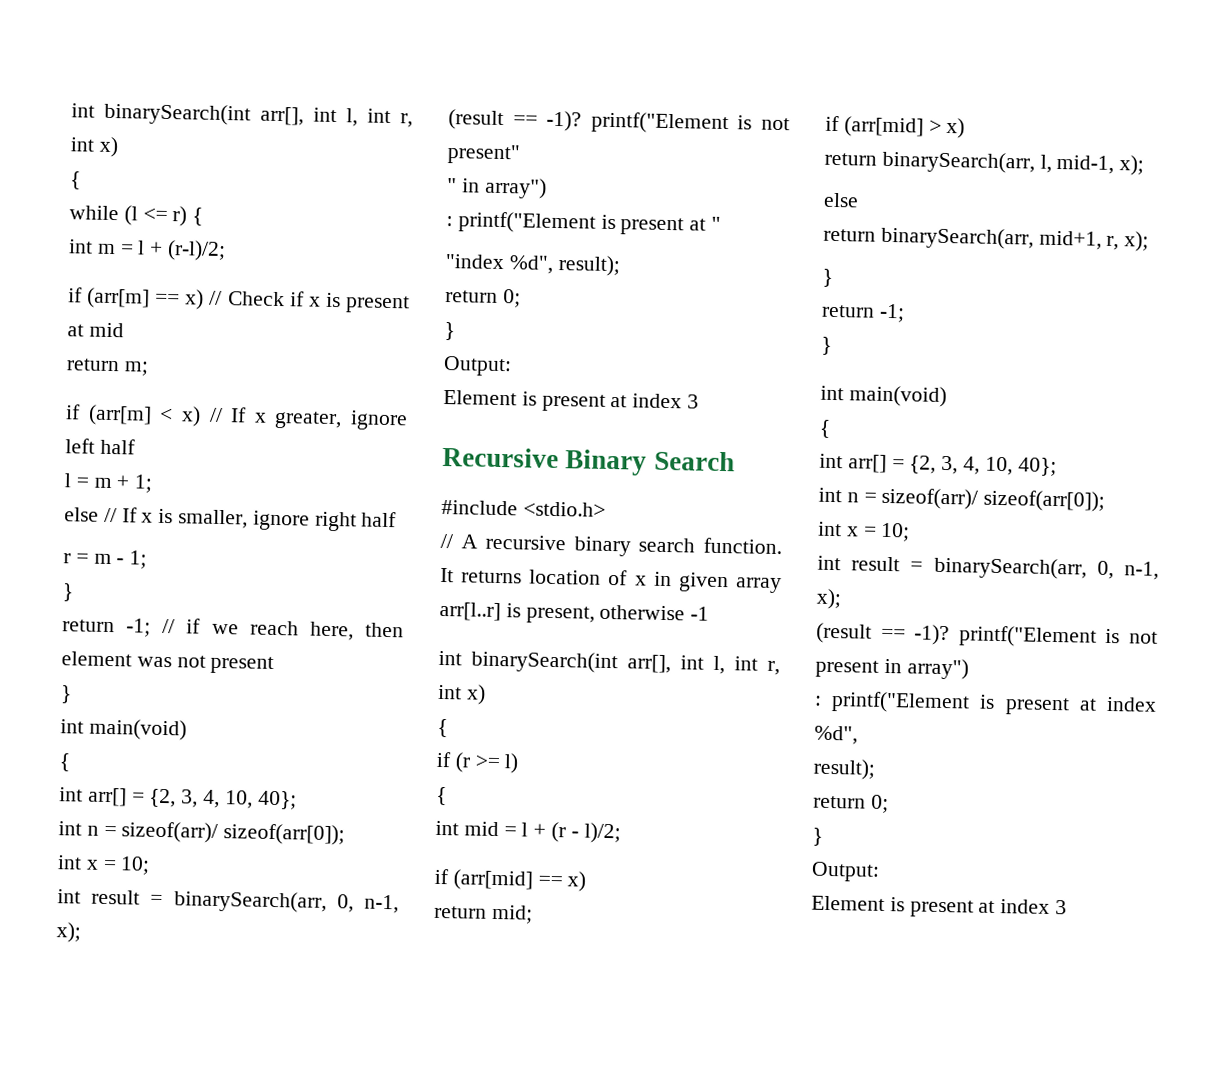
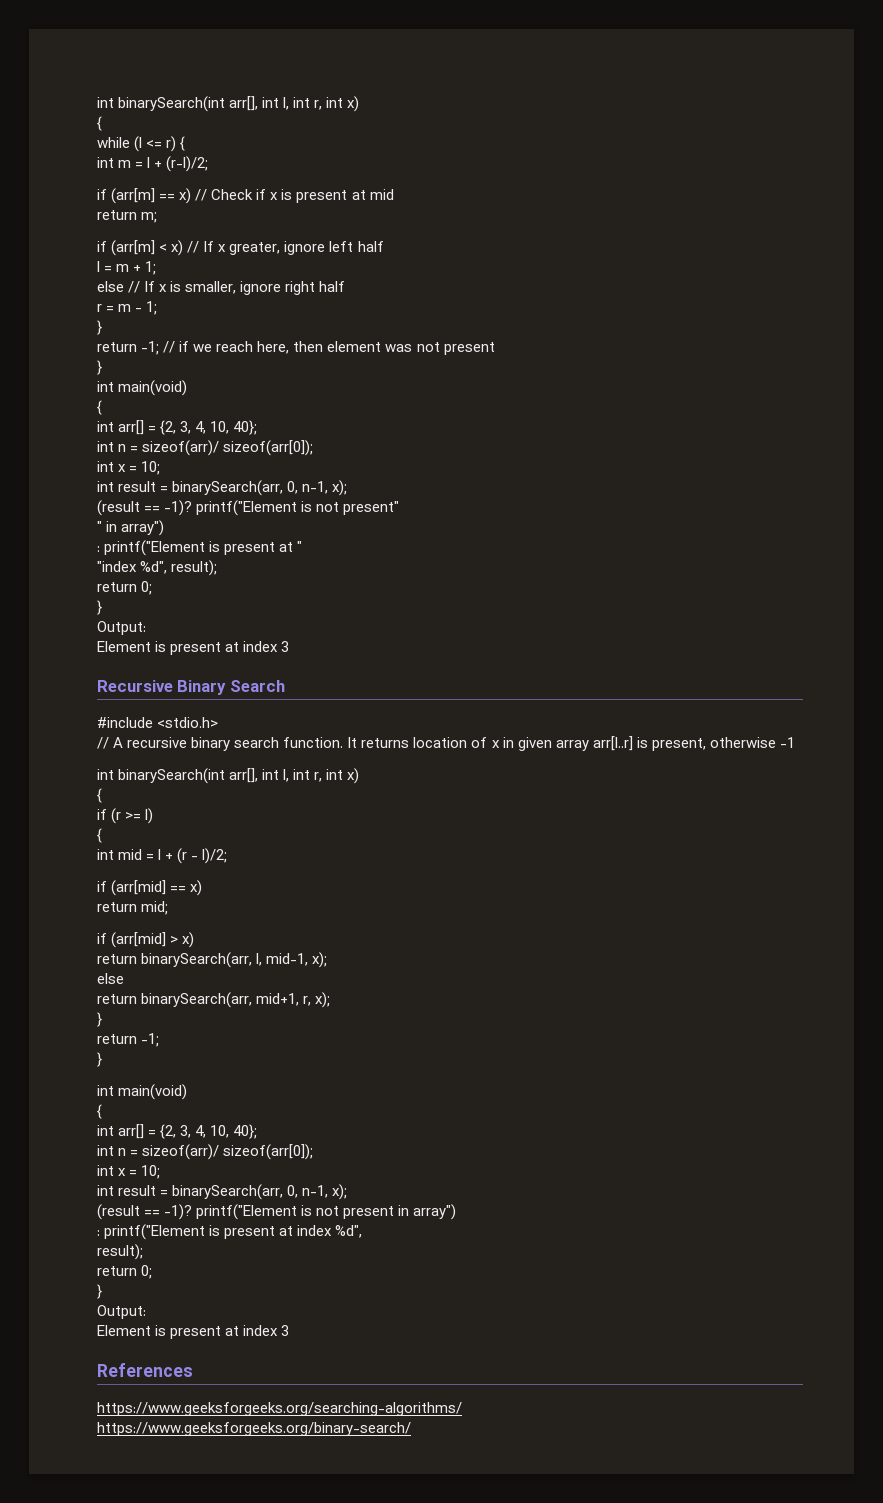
+ References
+ https://www.geeksforgeeks.org/searching-algorithms/
+ https://www.geeksforgeeks.org/binary-search/

